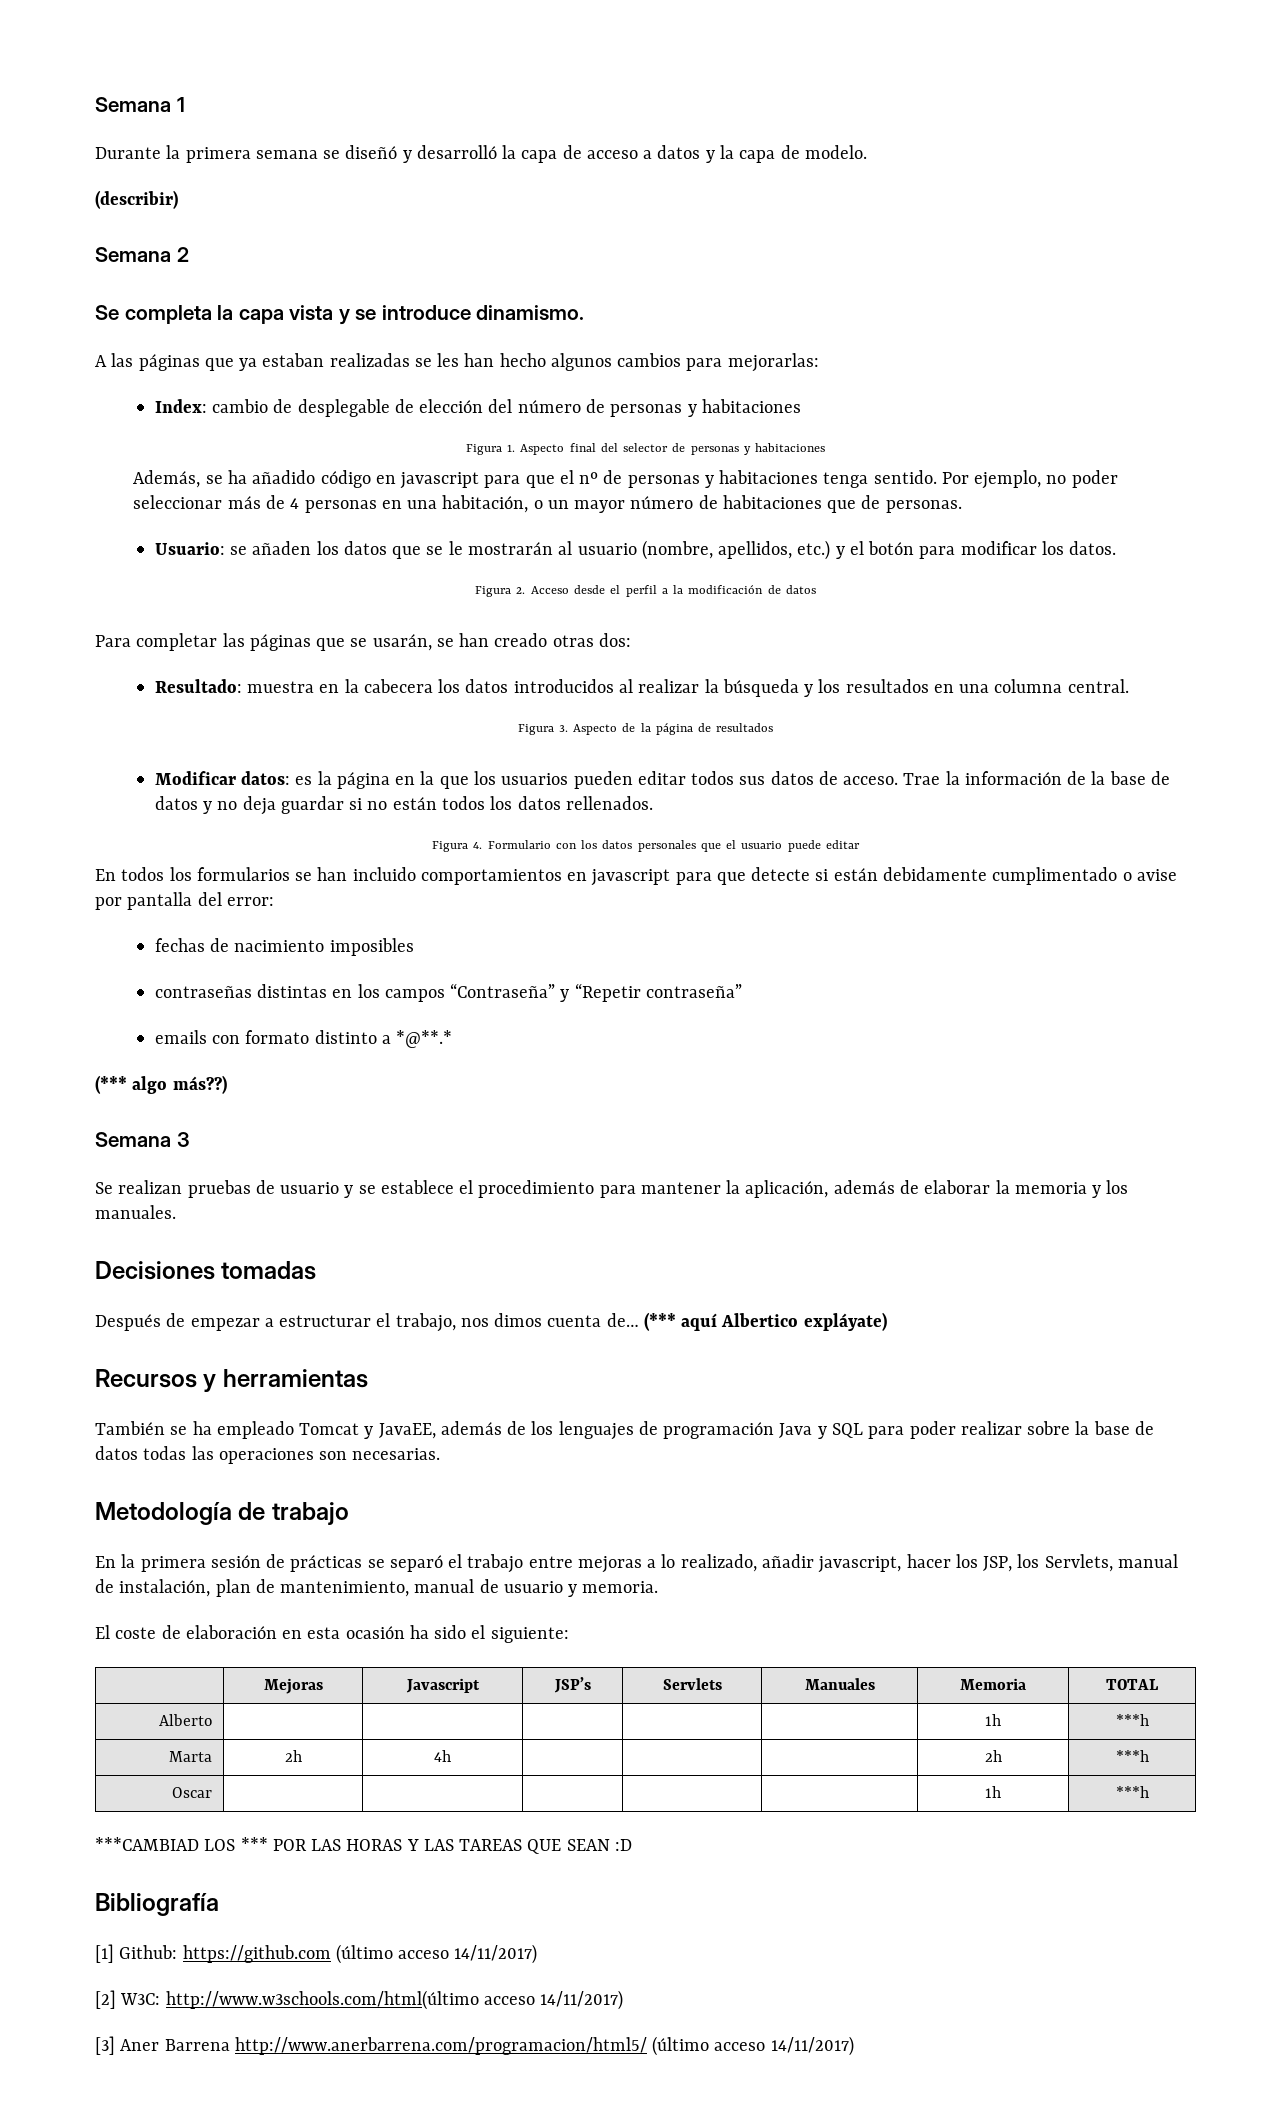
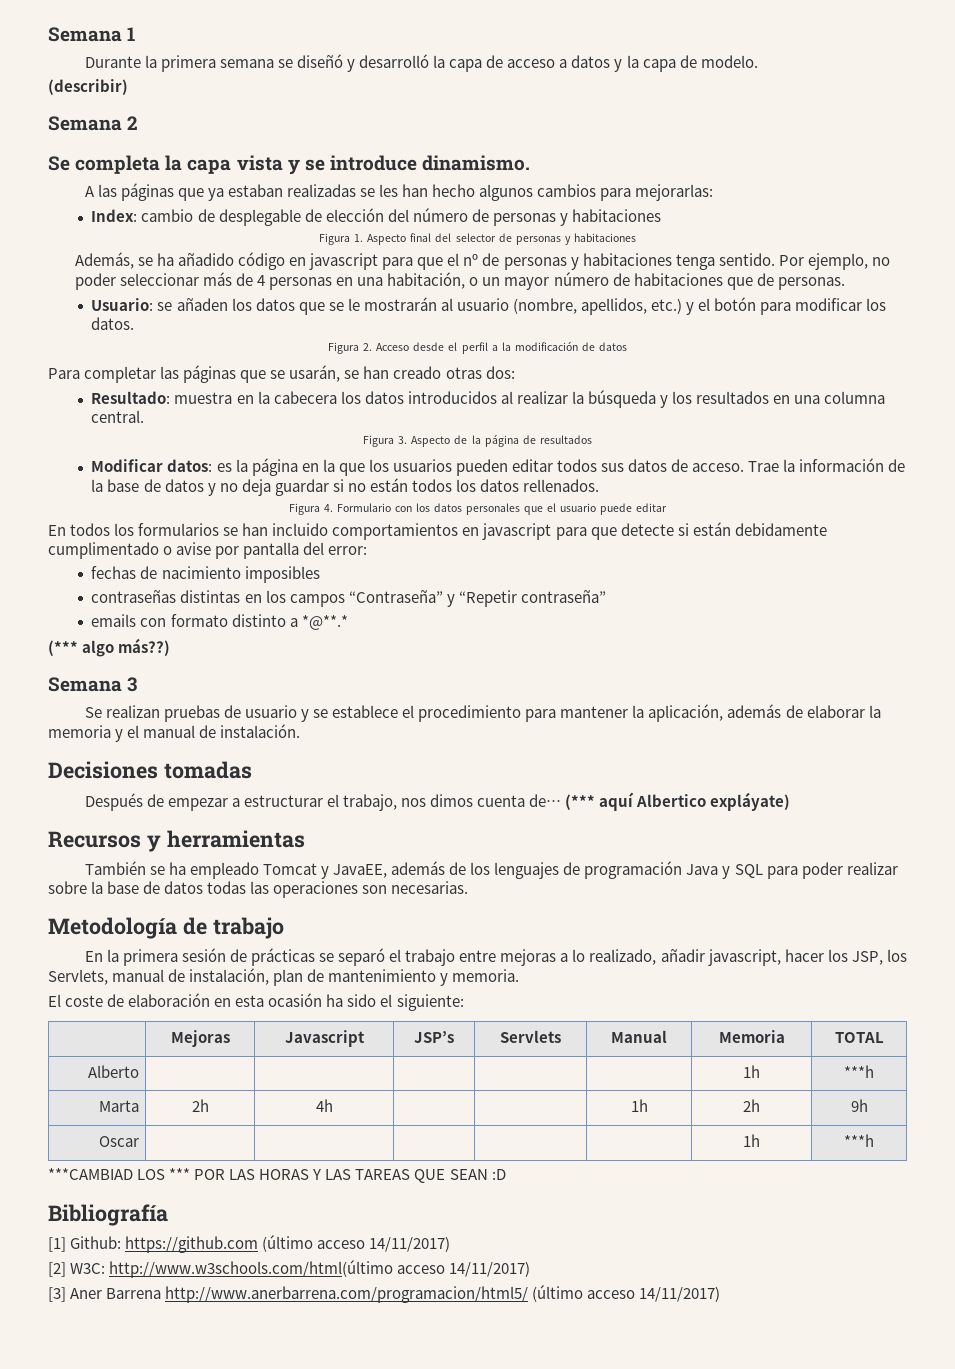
- Se realizan pruebas de usuario y se establece el procedimiento para mantener la aplicación, además de elaborar la memoria y los manuales.
+ Se realizan pruebas de usuario y se establece el procedimiento para mantener la aplicación, además de elaborar la memoria y el manual de instalación.
- En la primera sesión de prácticas se separó el trabajo entre mejoras a lo realizado, añadir javascript, hacer los JSP, los Servlets, manual de instalación, plan de mantenimiento, manual de usuario y memoria.
+ En la primera sesión de prácticas se separó el trabajo entre mejoras a lo realizado, añadir javascript, hacer los JSP, los Servlets, manual de instalación, plan de mantenimiento y memoria.
- | Mejoras | Javascript | JSP’s | Servlets | Manuales | Memoria | TOTAL
+ | Mejoras | Javascript | JSP’s | Servlets | Manual | Memoria | TOTAL
- Marta | 2h | 4h | | | | 2h | ***h
+ Marta | 2h | 4h | | | 1h | 2h | 9h

